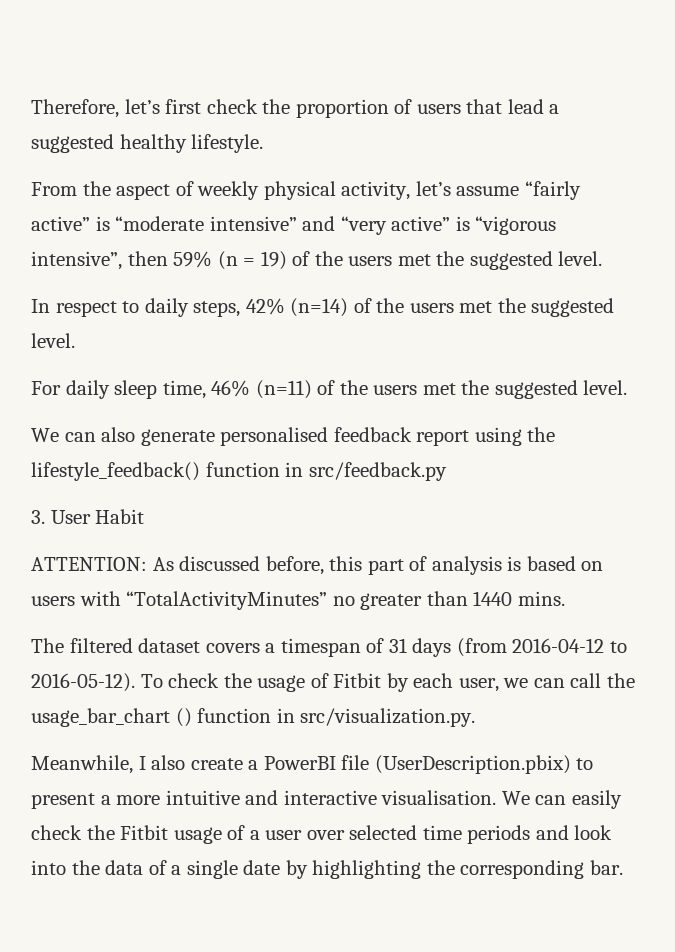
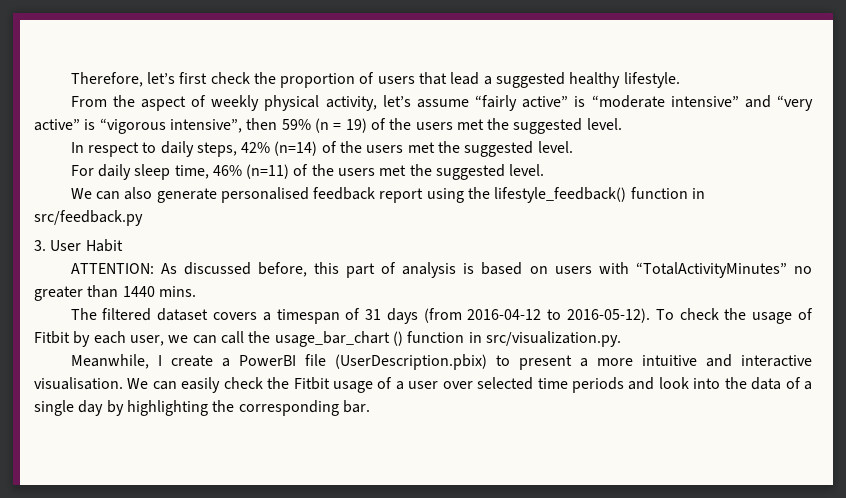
- Meanwhile, I also create a PowerBI file (UserDescription.pbix) to present a more intuitive and interactive visualisation.
+ Meanwhile, I create a PowerBI file (UserDescription.pbix) to present a more intuitive and interactive visualisation.
- We can easily check the Fitbit usage of a user over selected time periods and look into the data of a single date by highlighting the corresponding bar.
+ We can easily check the Fitbit usage of a user over selected time periods and look into the data of a single day by highlighting the corresponding bar.

